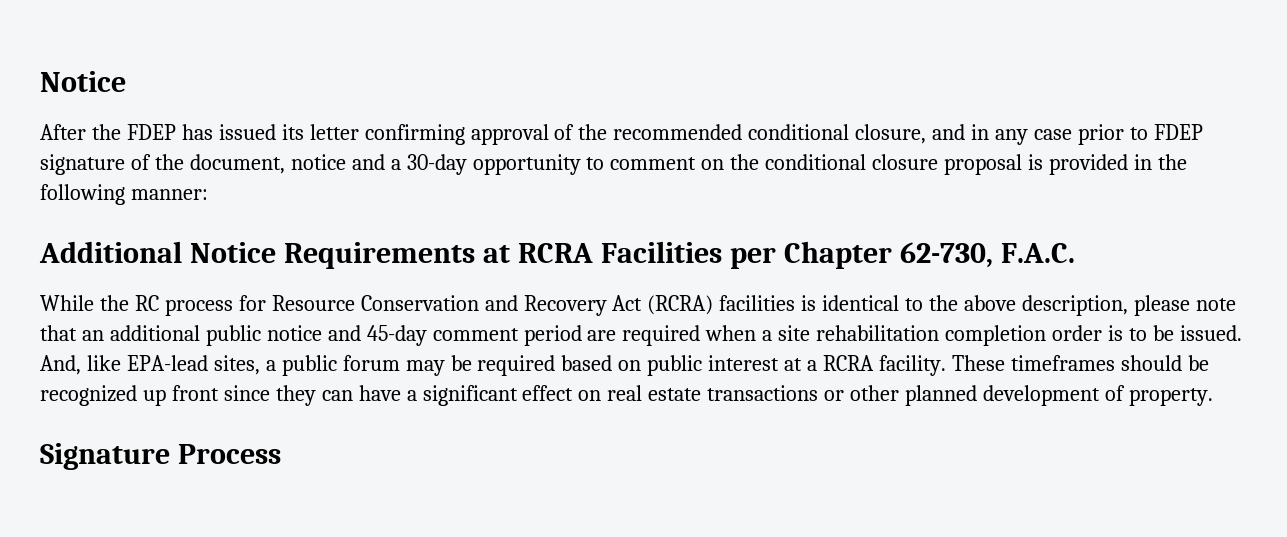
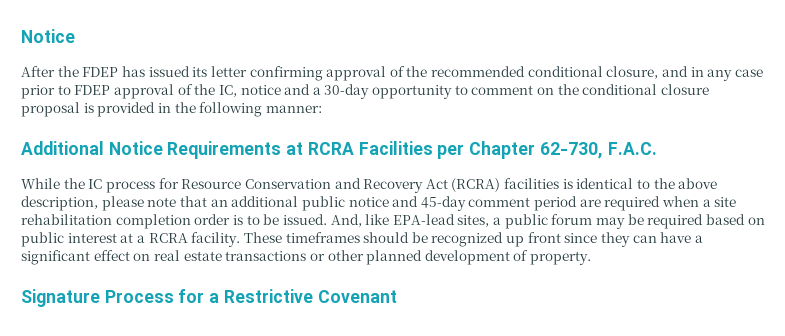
- After the FDEP has issued its letter confirming approval of the recommended conditional closure, and in any case prior to FDEP signature of the document, notice and a 30-day opportunity to comment on the conditional closure proposal is provided in the following manner:
+ After the FDEP has issued its letter confirming approval of the recommended conditional closure, and in any case prior to FDEP approval of the IC, notice and a 30-day opportunity to comment on the conditional closure proposal is provided in the following manner:
- While the RC process for Resource Conservation and Recovery Act (RCRA) facilities is identical to the above description, please note that an additional public notice and 45-day comment period are required when a site rehabilitation completion order is to be issued.
+ While the IC process for Resource Conservation and Recovery Act (RCRA) facilities is identical to the above description, please note that an additional public notice and 45-day comment period are required when a site rehabilitation completion order is to be issued.
- Signature Process
+ Signature Process for a Restrictive Covenant

